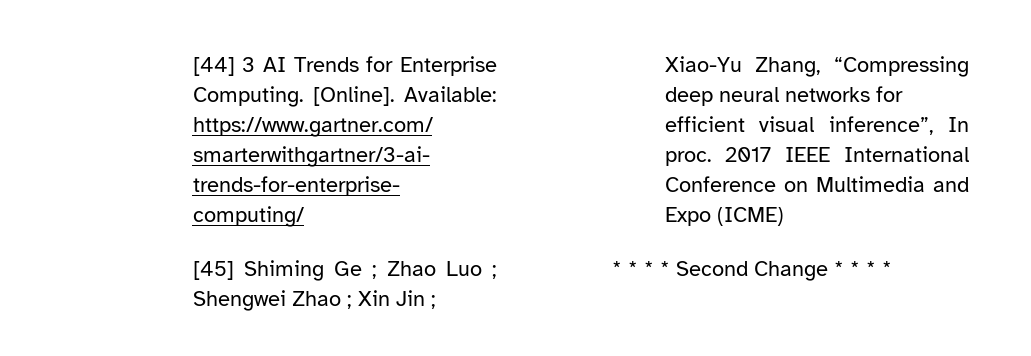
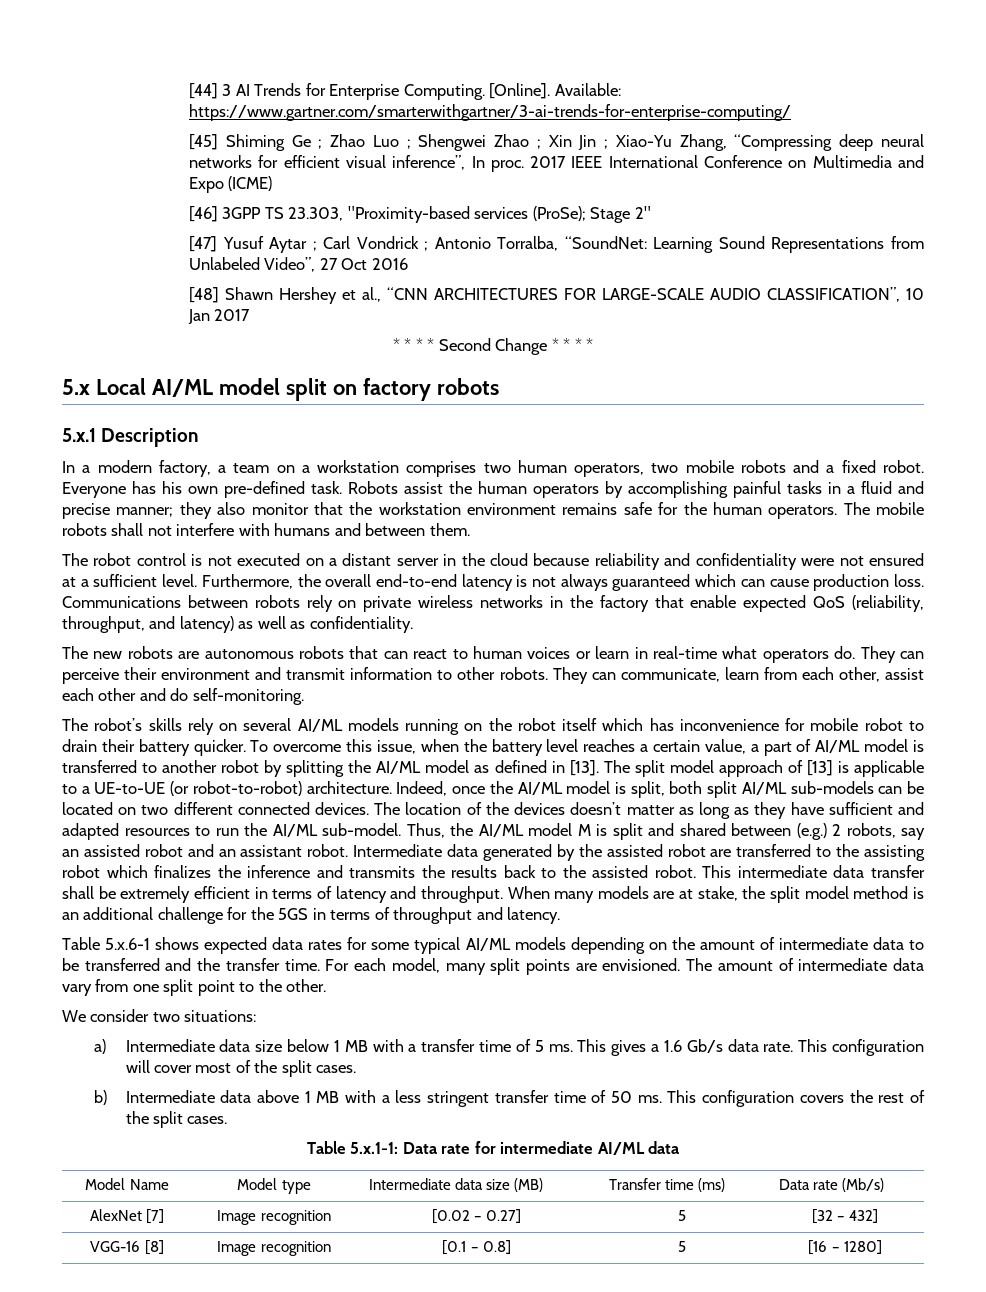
+ [46] 3GPP TS 23.303, "Proximity-based services (ProSe); Stage 2"
+ [47] Yusuf Aytar ; Carl Vondrick ; Antonio Torralba, “SoundNet: Learning Sound Representations from Unlabeled Video”, 27 Oct 2016
+ [48] Shawn Hershey et al., “CNN ARCHITECTURES FOR LARGE-SCALE AUDIO CLASSIFICATION”, 10 Jan 2017
+ 5.x Local AI/ML model split on factory robots
+ 5.x.1 Description
+ In a modern factory, a team on a workstation comprises two human operators, two mobile robots and a fixed robot. Everyone has his own pre-defined task. Robots assist the human operators by accomplishing painful tasks in a fluid and precise manner; they also monitor that the workstation environment remains safe for the human operators. The mobile robots shall not interfere with humans and between them.
+ The robot control is not executed on a distant server in the cloud because reliability and confidentiality were not ensured at a sufficient level. Furthermore, the overall end-to-end latency is not always guaranteed which can cause production loss. Communications between robots rely on private wireless networks in the factory that enable expected QoS (reliability, throughput, and latency) as well as confidentiality.
+ The new robots are autonomous robots that can react to human voices or learn in real-time what operators do. They can perceive their environment and transmit information to other robots. They can communicate, learn from each other, assist each other and do self-monitoring.
+ The robot’s skills rely on several AI/ML models running on the robot itself which has inconvenience for mobile robot to drain their battery quicker. To overcome this issue, when the battery level reaches a certain value, a part of AI/ML model is transferred to another robot by splitting the AI/ML model as defined in [13]. The split model approach of [13] is applicable to a UE-to-UE (or robot-to-robot) architecture. Indeed, once the AI/ML model is split, both split AI/ML sub-models can be located on two different connected devices. The location of the devices doesn’t matter as long as they have sufficient and adapted resources to run the AI/ML sub-model. Thus, the AI/ML model M is split and shared between (e.g.) 2 robots, say an assisted robot and an assistant robot. Intermediate data generated by the assisted robot are transferred to the assisting robot which finalizes the inference and transmits the results back to the assisted robot. This intermediate data transfer shall be extremely efficient in terms of latency and throughput. When many models are at stake, the split model method is an additional challenge for the 5GS in terms of throughput and latency.
+ Table 5.x.6-1 shows expected data rates for some typical AI/ML models depending on the amount of intermediate data to be transferred and the transfer time. For each model, many split points are envisioned. The amount of intermediate data vary from one split point to the other.
+ We consider two situations:
+ a) Intermediate data size below 1 MB with a transfer time of 5 ms. This gives a 1.6 Gb/s data rate. This configuration will cover most of the split cases.
+ b) Intermediate data above 1 MB with a less stringent transfer time of 50 ms. This configuration covers the rest of the split cases.
+ Table 5.x.1-1: Data rate for intermediate AI/ML data
+ Model Name | Model type | Intermediate data size (MB) | Transfer time (ms) | Data rate (Mb/s)
+ AlexNet [7] | Image recognition | [0.02 – 0.27] | 5 | [32 – 432]
+ VGG-16 [8] | Image recognition | [0.1 – 0.8] | 5 | [16 – 1280]

